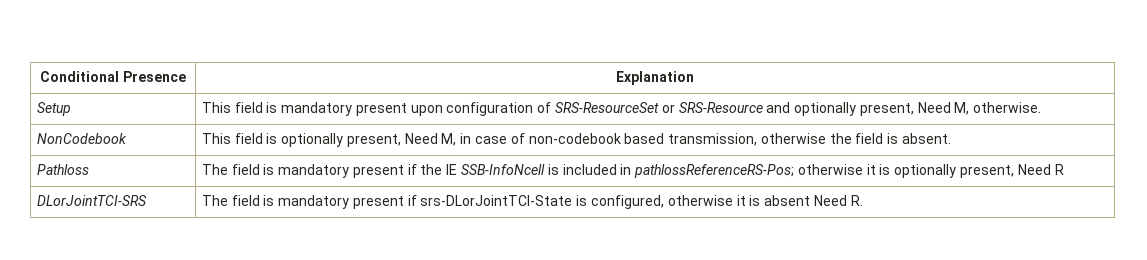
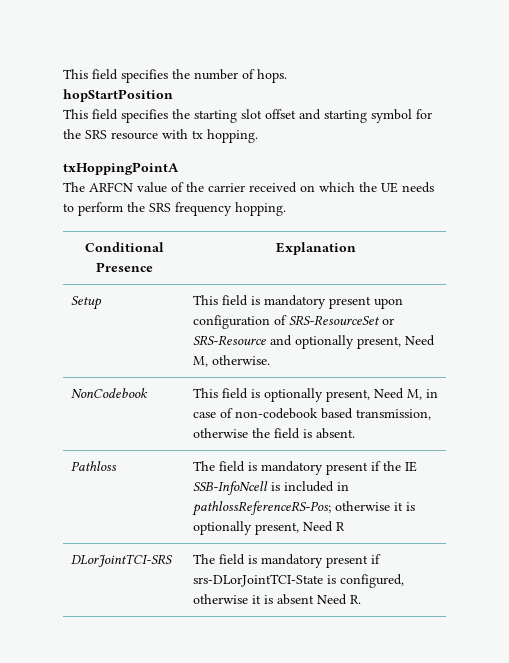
+ This field specifies the number of hops.
+ hopStartPosition
+ This field specifies the starting slot offset and starting symbol for the SRS resource with tx hopping.
+ txHoppingPointA
+ The ARFCN value of the carrier received on which the UE needs to perform the SRS frequency hopping.

